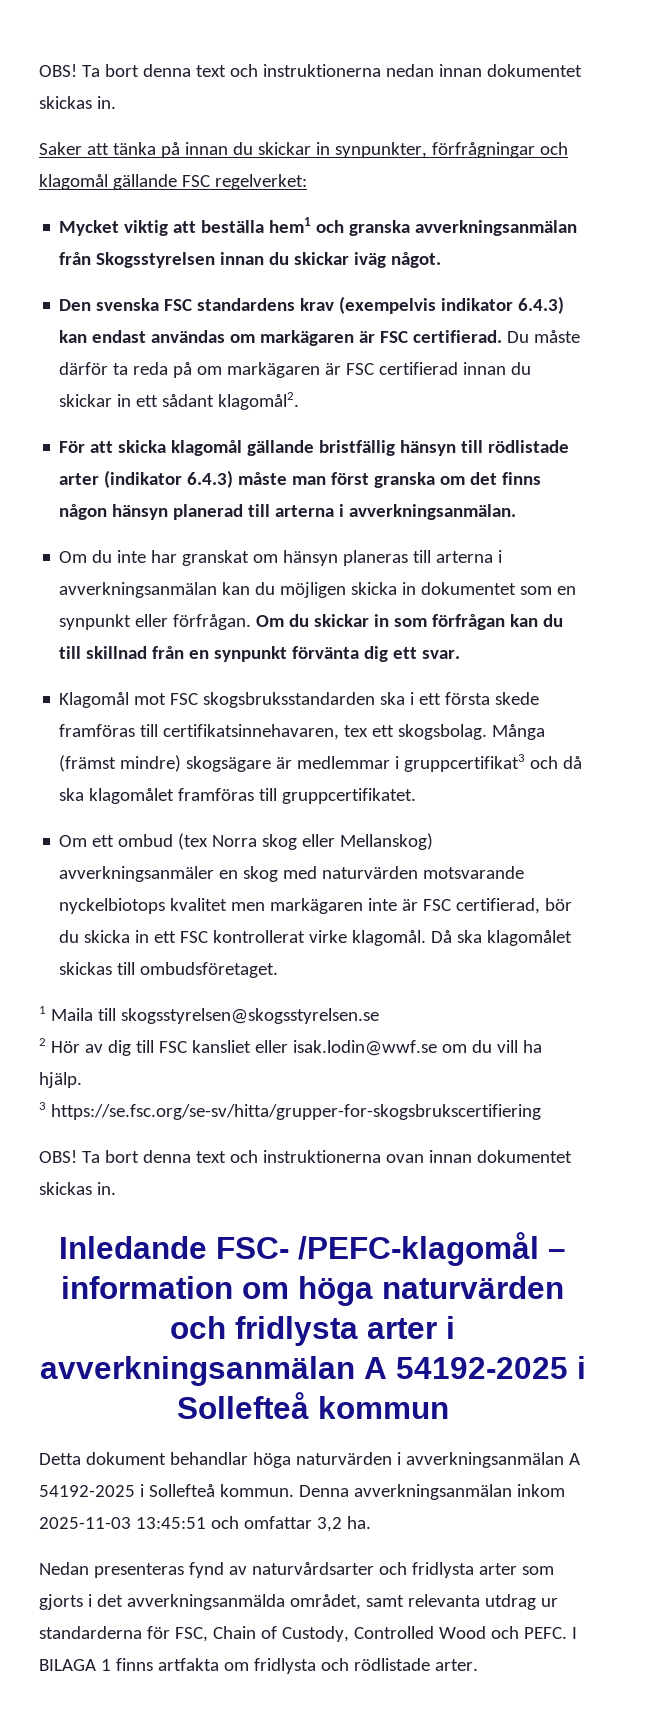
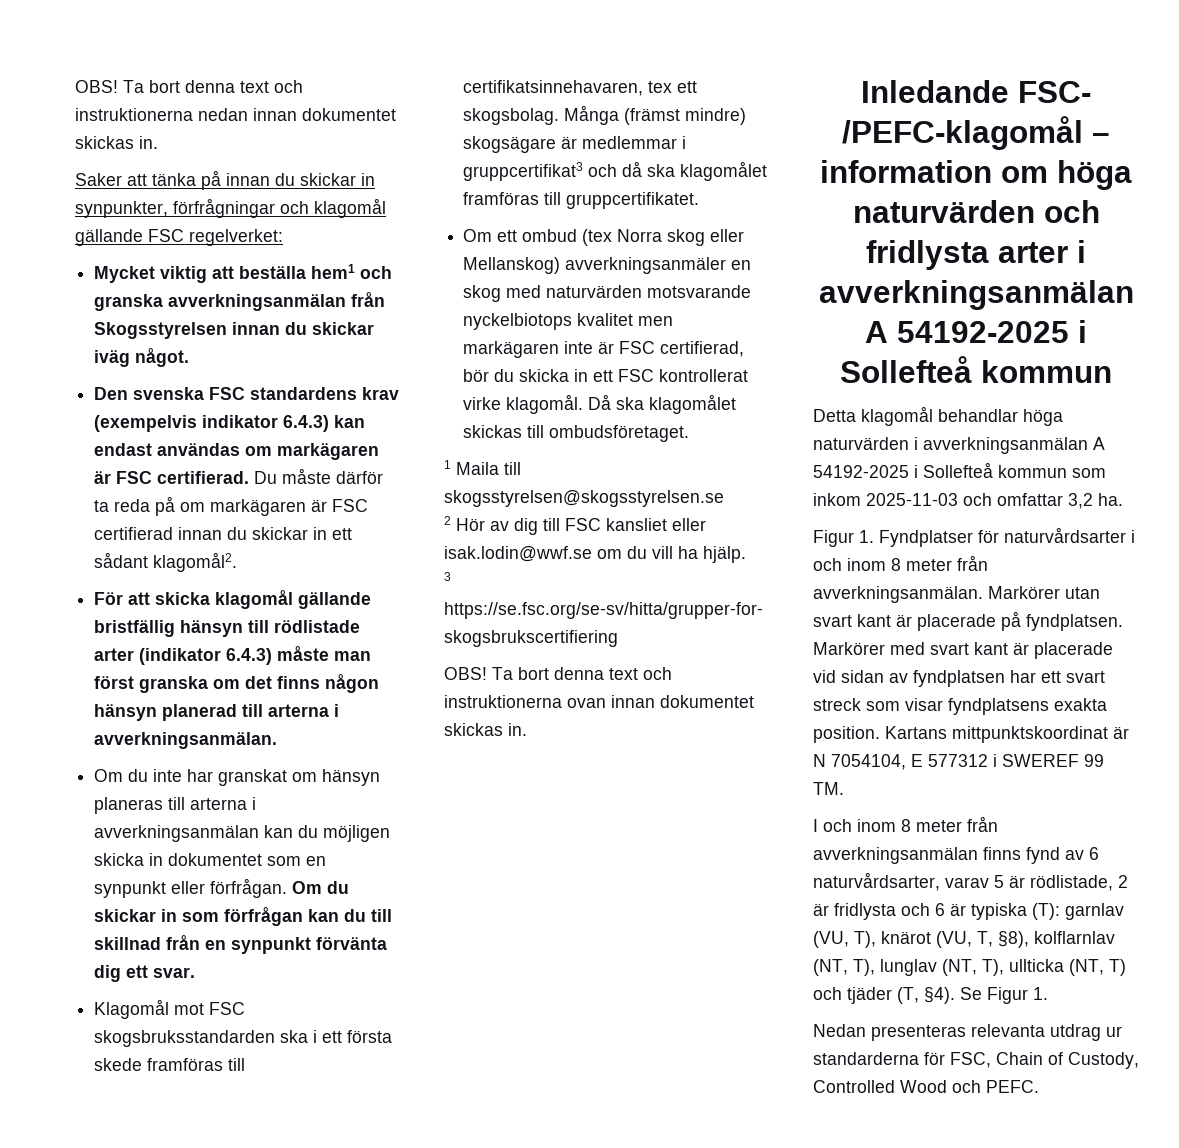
- Detta dokument behandlar höga naturvärden i avverkningsanmälan A 54192-2025 i Sollefteå kommun. Denna avverkningsanmälan inkom 2025-11-03 13:45:51 och omfattar 3,2 ha.
+ Detta klagomål behandlar höga naturvärden i avverkningsanmälan A 54192-2025 i Sollefteå kommun som inkom 2025-11-03 och omfattar 3,2 ha.
- Nedan presenteras fynd av naturvårdsarter och fridlysta arter som gjorts i det avverkningsanmälda området, samt relevanta utdrag ur standarderna för FSC, Chain of Custody, Controlled Wood och PEFC. I BILAGA 1 finns artfakta om fridlysta och rödlistade arter.
+ Figur 1. Fyndplatser för naturvårdsarter i och inom 8 meter från avverkningsanmälan. Markörer utan svart kant är placerade på fyndplatsen. Markörer med svart kant är placerade vid sidan av fyndplatsen har ett svart streck som visar fyndplatsens exakta position. Kartans mittpunktskoordinat är N 7054104, E 577312 i SWEREF 99 TM.
+ I och inom 8 meter från avverkningsanmälan finns fynd av 6 naturvårdsarter, varav 5 är rödlistade, 2 är fridlysta och 6 är typiska (T): garnlav (VU, T), knärot (VU, T, §8), kolflarnlav (NT, T), lunglav (NT, T), ullticka (NT, T) och tjäder (T, §4). Se Figur 1.
+ Nedan presenteras relevanta utdrag ur standarderna för FSC, Chain of Custody, Controlled Wood och PEFC.

